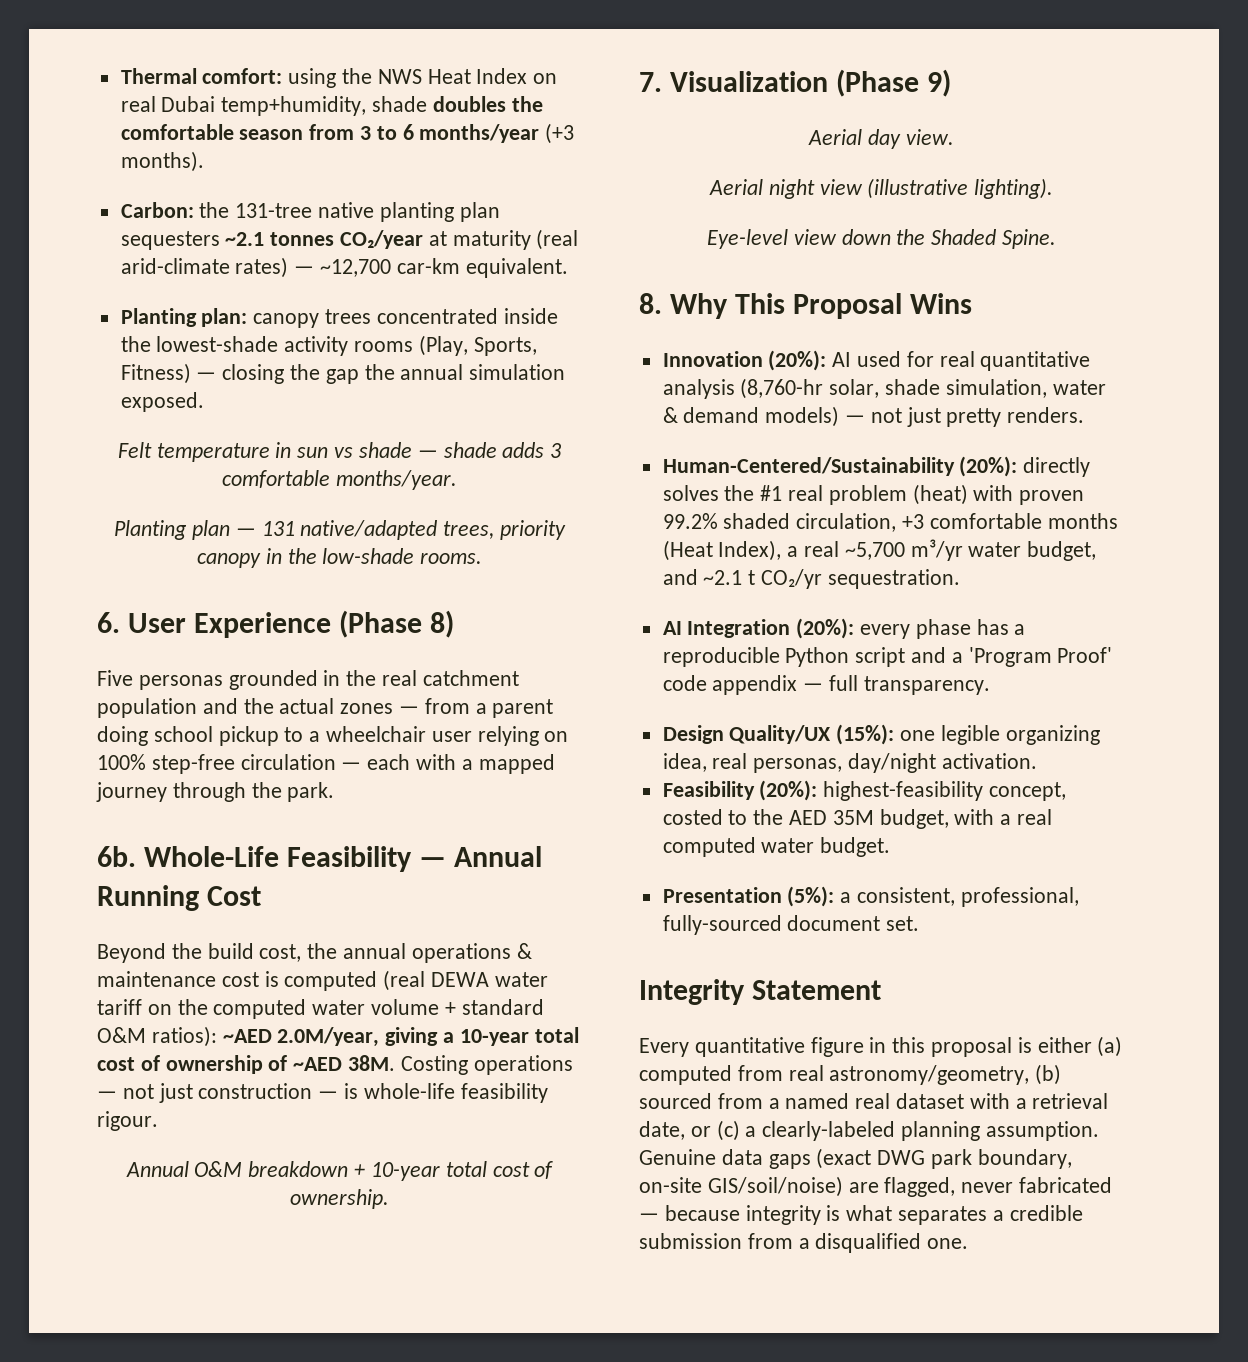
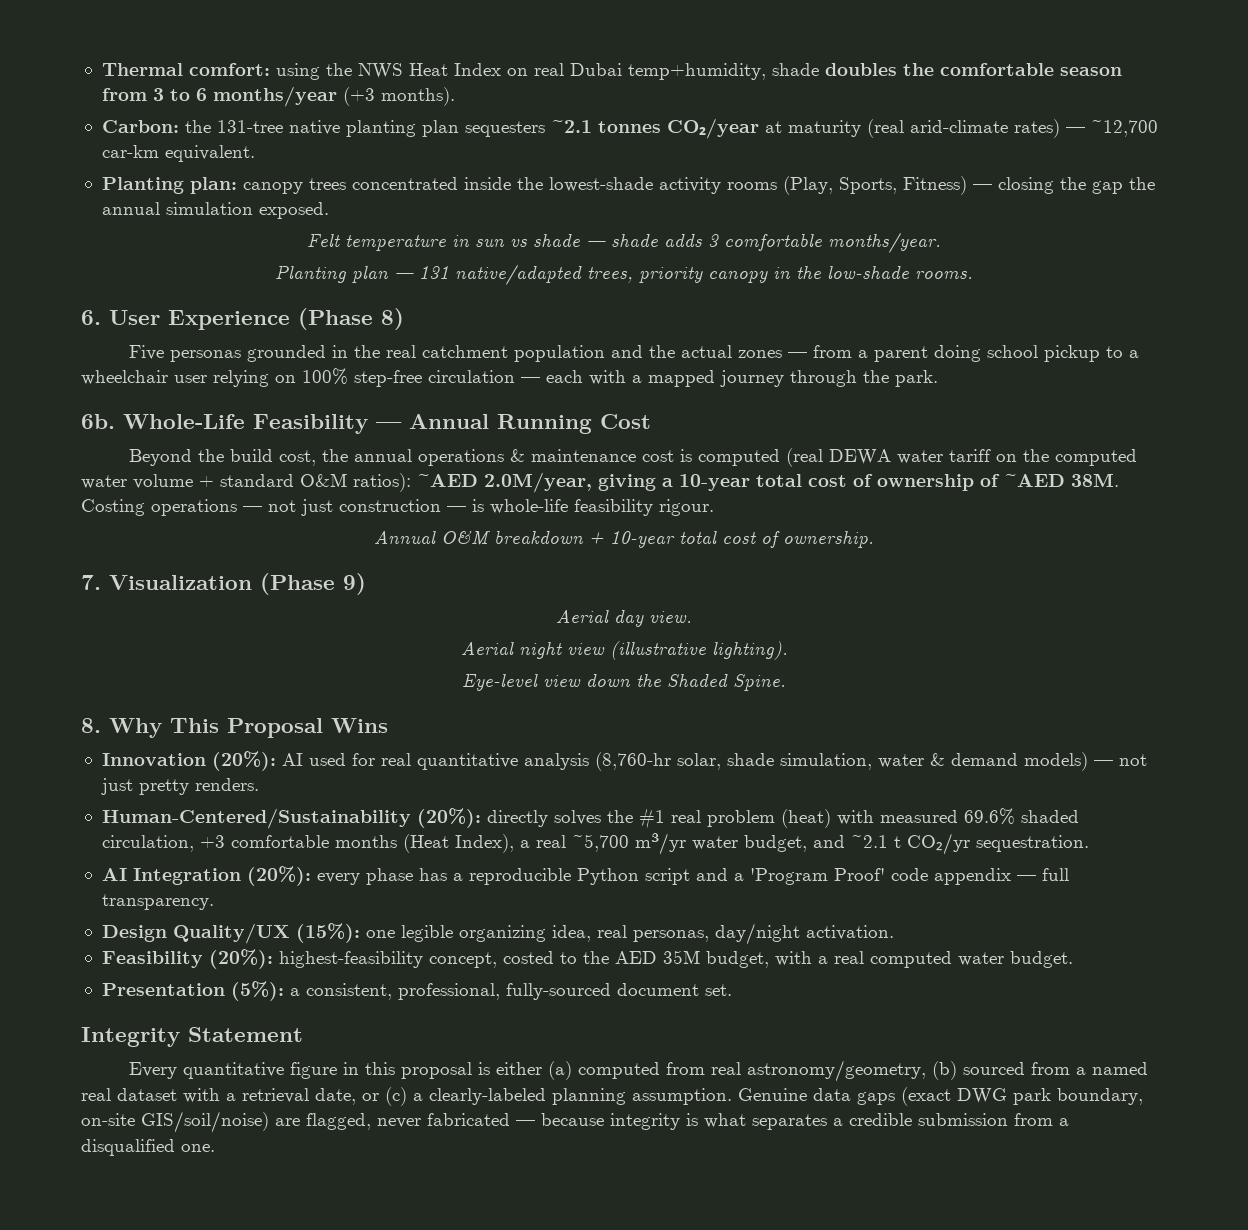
- Human-Centered/Sustainability (20%): directly solves the #1 real problem (heat) with proven 99.2% shaded circulation, +3 comfortable months (Heat Index), a real ~5,700 m³/yr water budget, and ~2.1 t CO₂/yr sequestration.
+ Human-Centered/Sustainability (20%): directly solves the #1 real problem (heat) with measured 69.6% shaded circulation, +3 comfortable months (Heat Index), a real ~5,700 m³/yr water budget, and ~2.1 t CO₂/yr sequestration.

